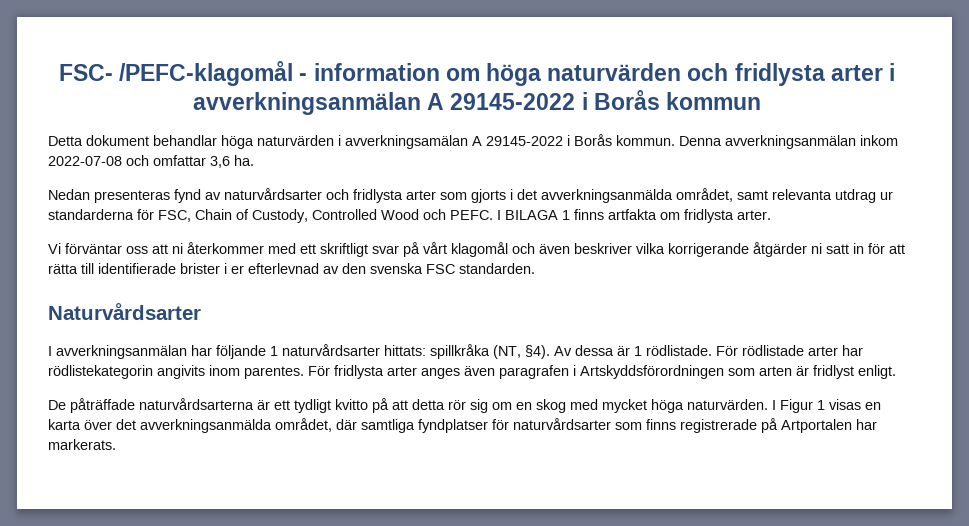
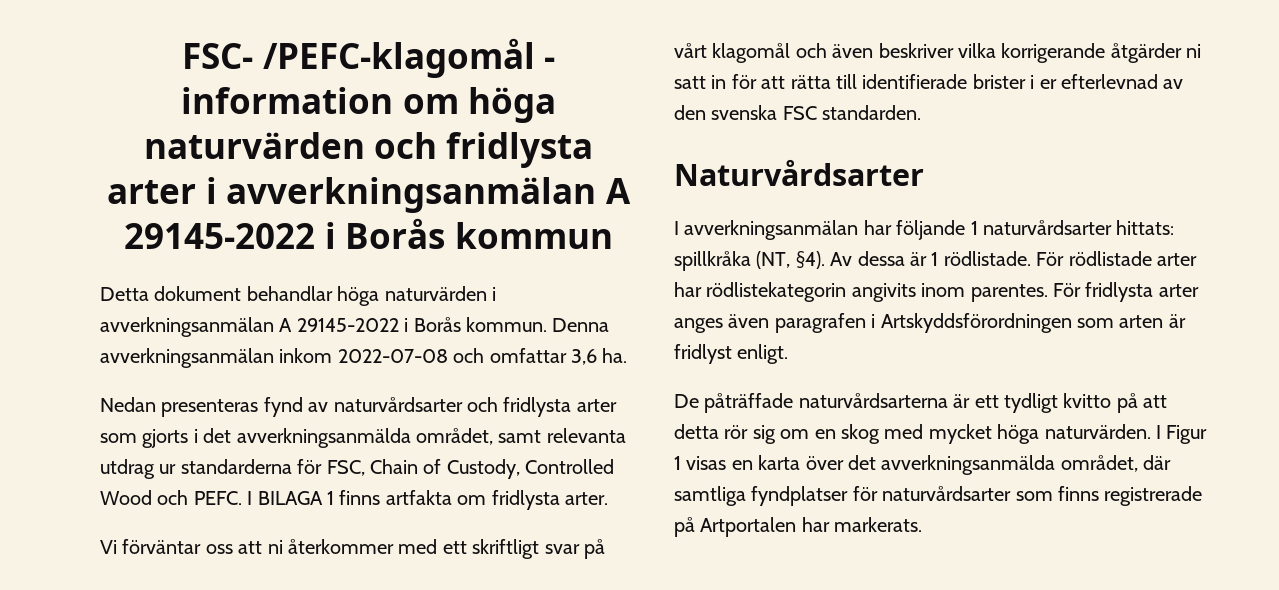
- Detta dokument behandlar höga naturvärden i avverkningsamälan A 29145-2022 i Borås kommun.
+ Detta dokument behandlar höga naturvärden i avverkningsanmälan A 29145-2022 i Borås kommun.

